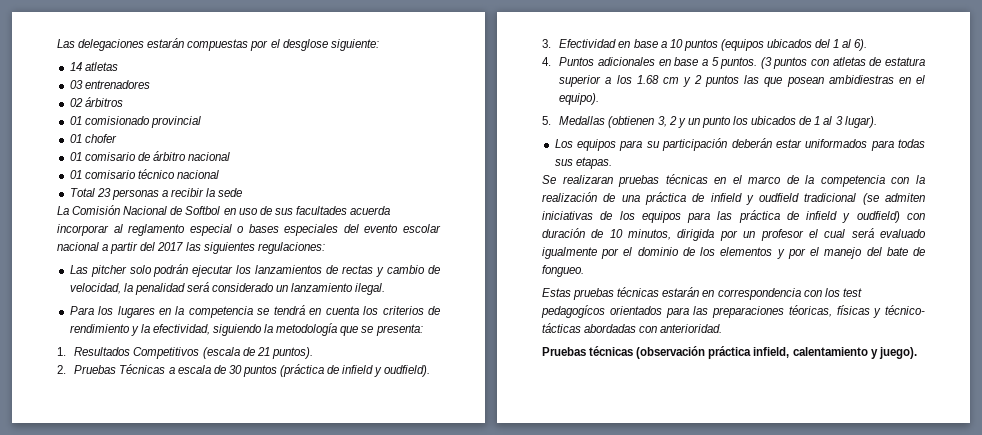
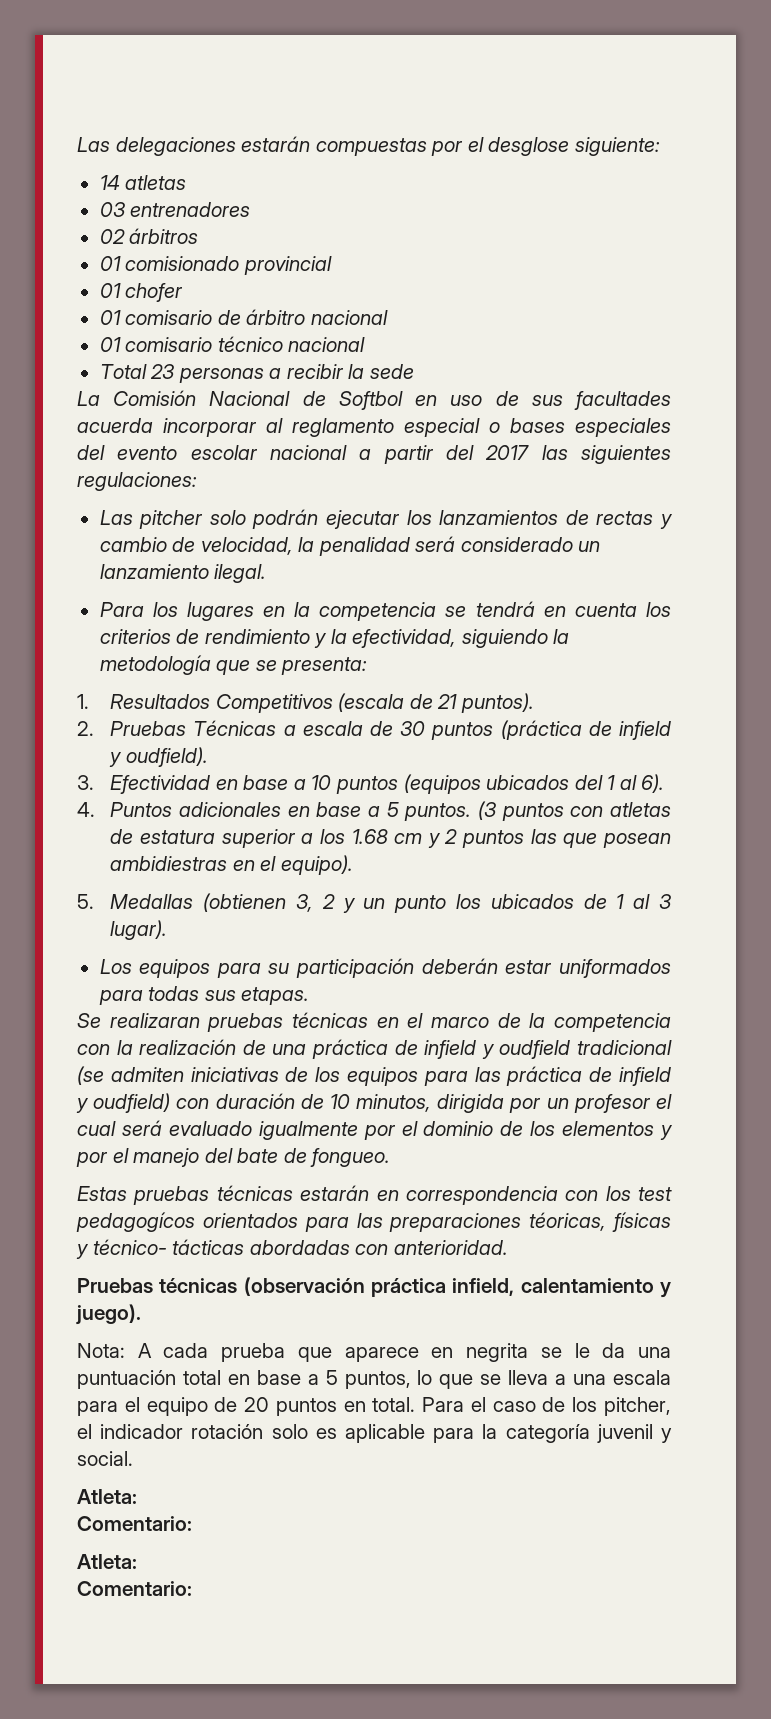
+ Nota: A cada prueba que aparece en negrita se le da una puntuación total en base a 5 puntos, lo que se lleva a una escala para el equipo de 20 puntos en total. Para el caso de los pitcher, el indicador rotación solo es aplicable para la categoría juvenil y social.
+ Atleta:
+ Comentario:
+ Atleta:
+ Comentario:

